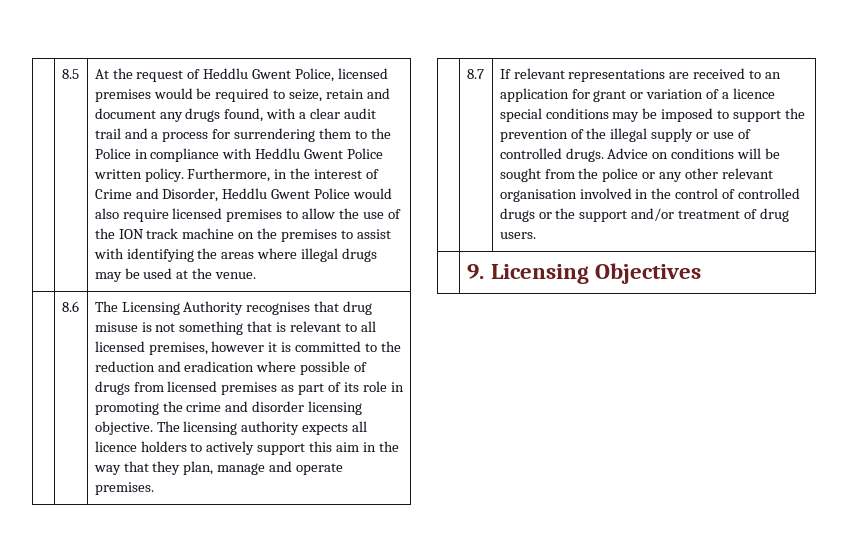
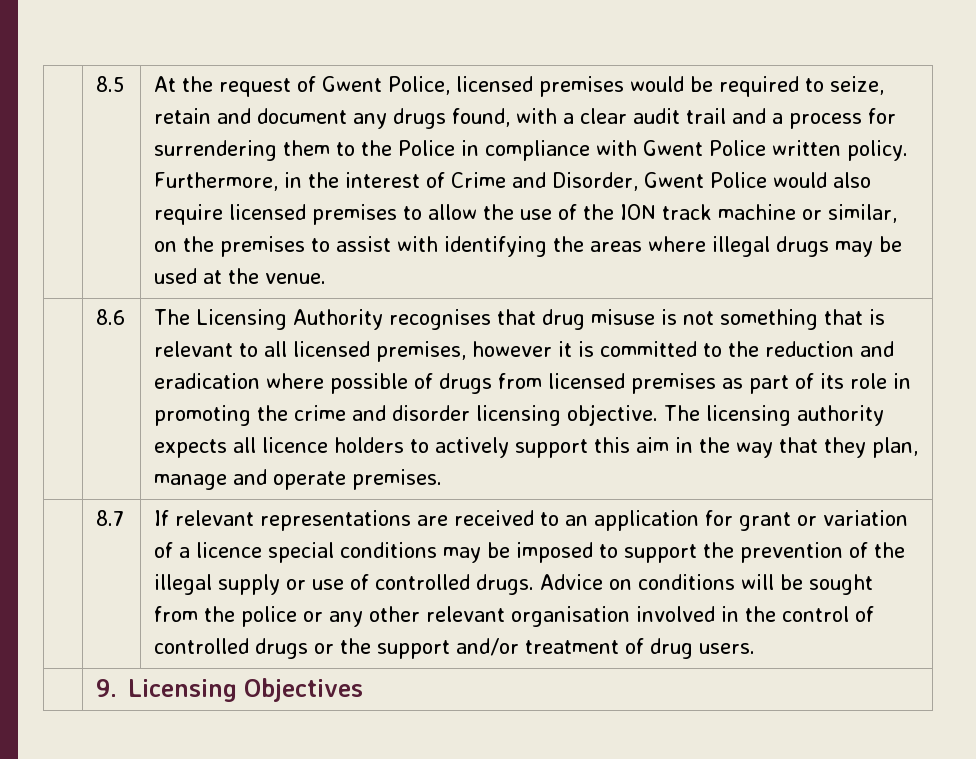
- At the request of Heddlu Gwent Police, licensed premises would be required to seize, retain and document any drugs found, with a clear audit trail and a process for surrendering them to the Police in compliance with Heddlu Gwent Police written policy.
+ At the request of Gwent Police, licensed premises would be required to seize, retain and document any drugs found, with a clear audit trail and a process for surrendering them to the Police in compliance with Gwent Police written policy.
- Furthermore, in the interest of Crime and Disorder, Heddlu Gwent Police would also require licensed premises to allow the use of the ION track machine on the premises to assist with identifying the areas where illegal drugs may be used at the venue.
+ Furthermore, in the interest of Crime and Disorder, Gwent Police would also require licensed premises to allow the use of the ION track machine or similar, on the premises to assist with identifying the areas where illegal drugs may be used at the venue.

